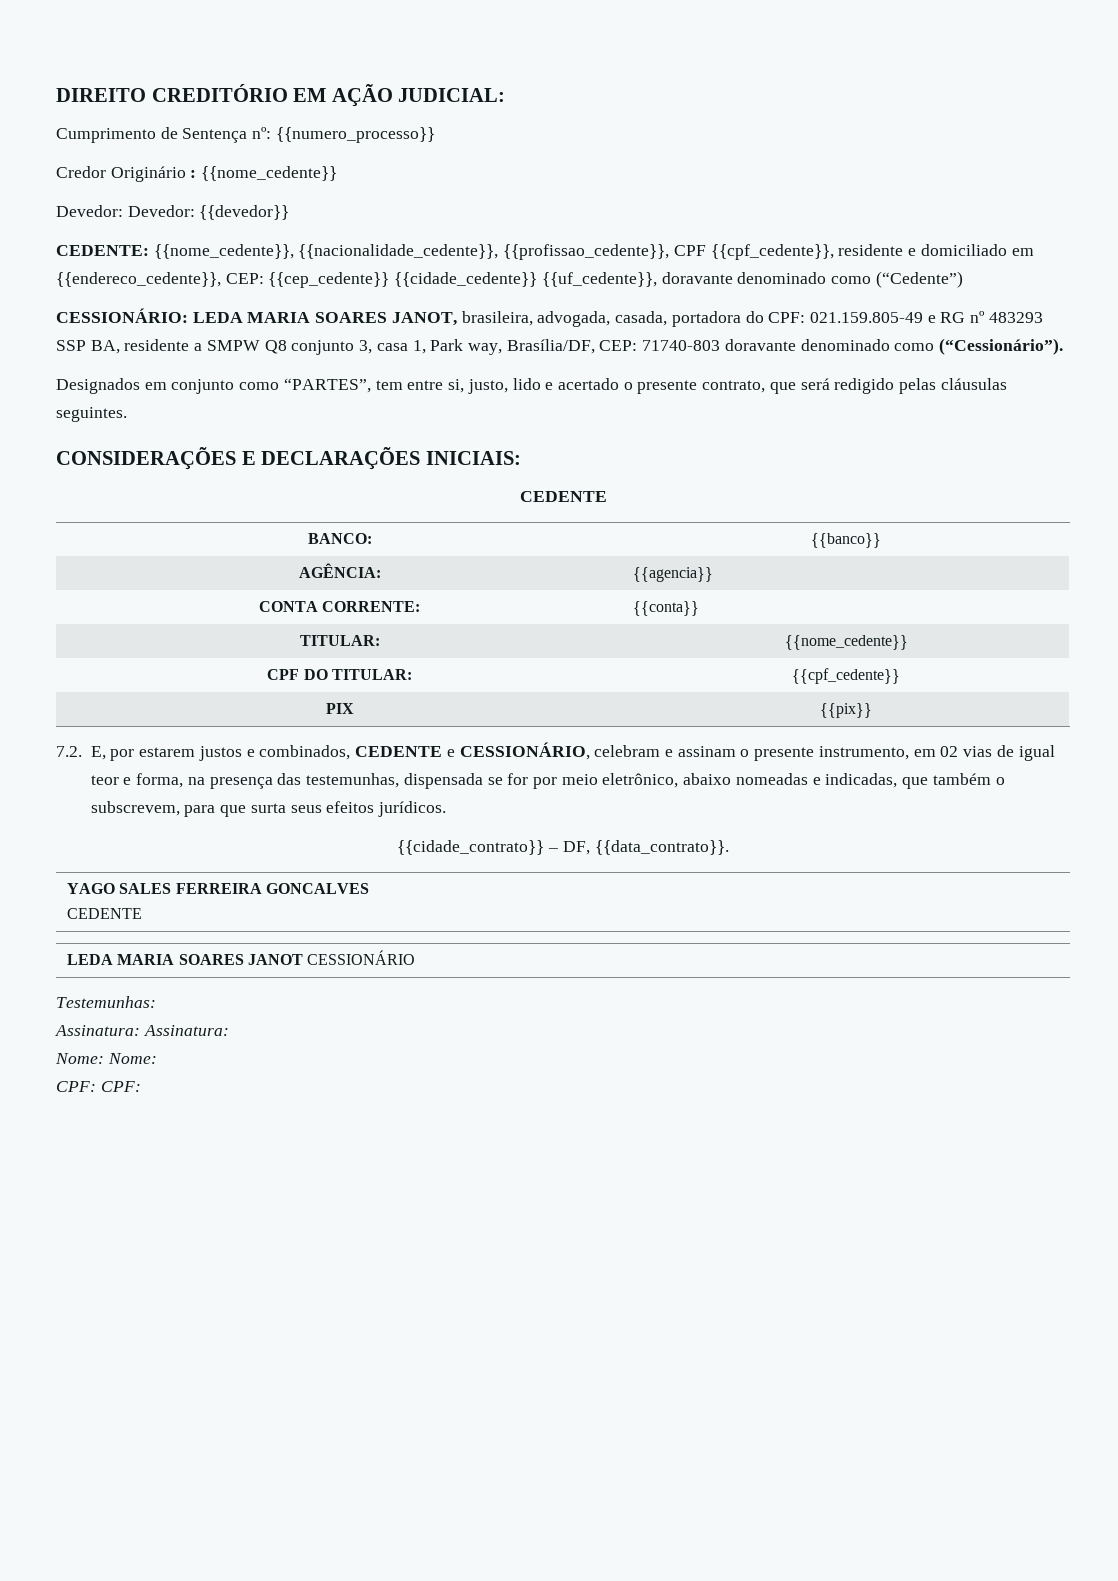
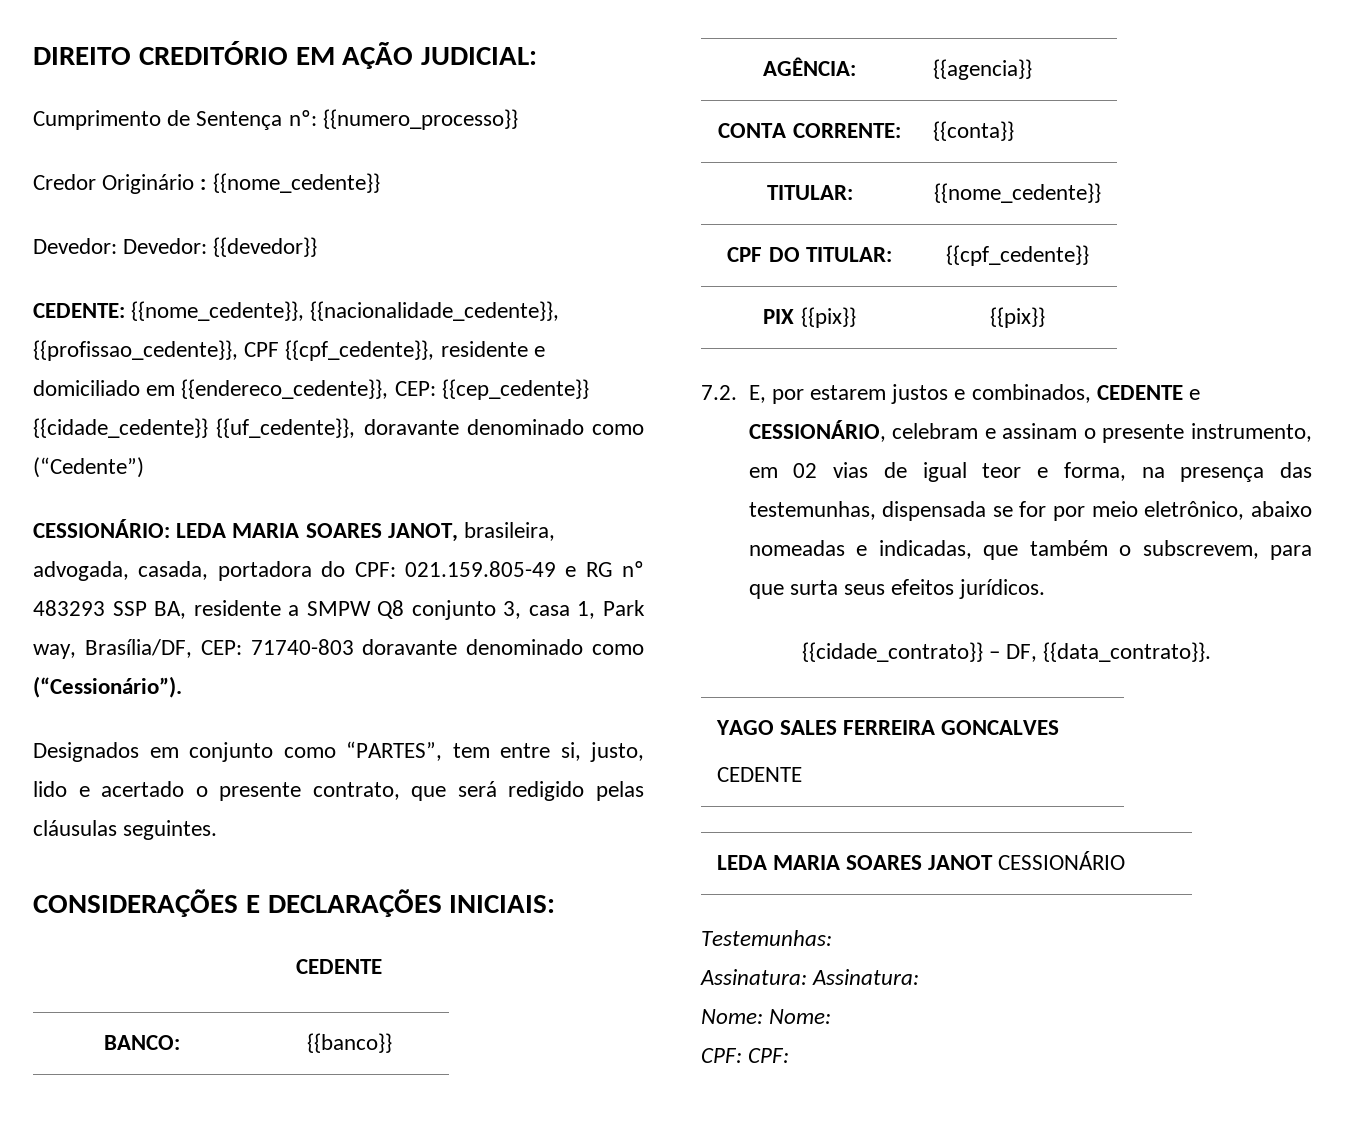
- PIX | {{pix}}
+ PIX {{pix}} | {{pix}}

